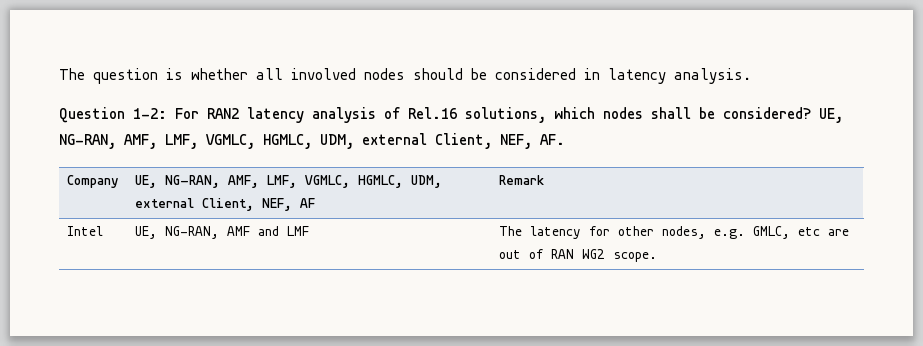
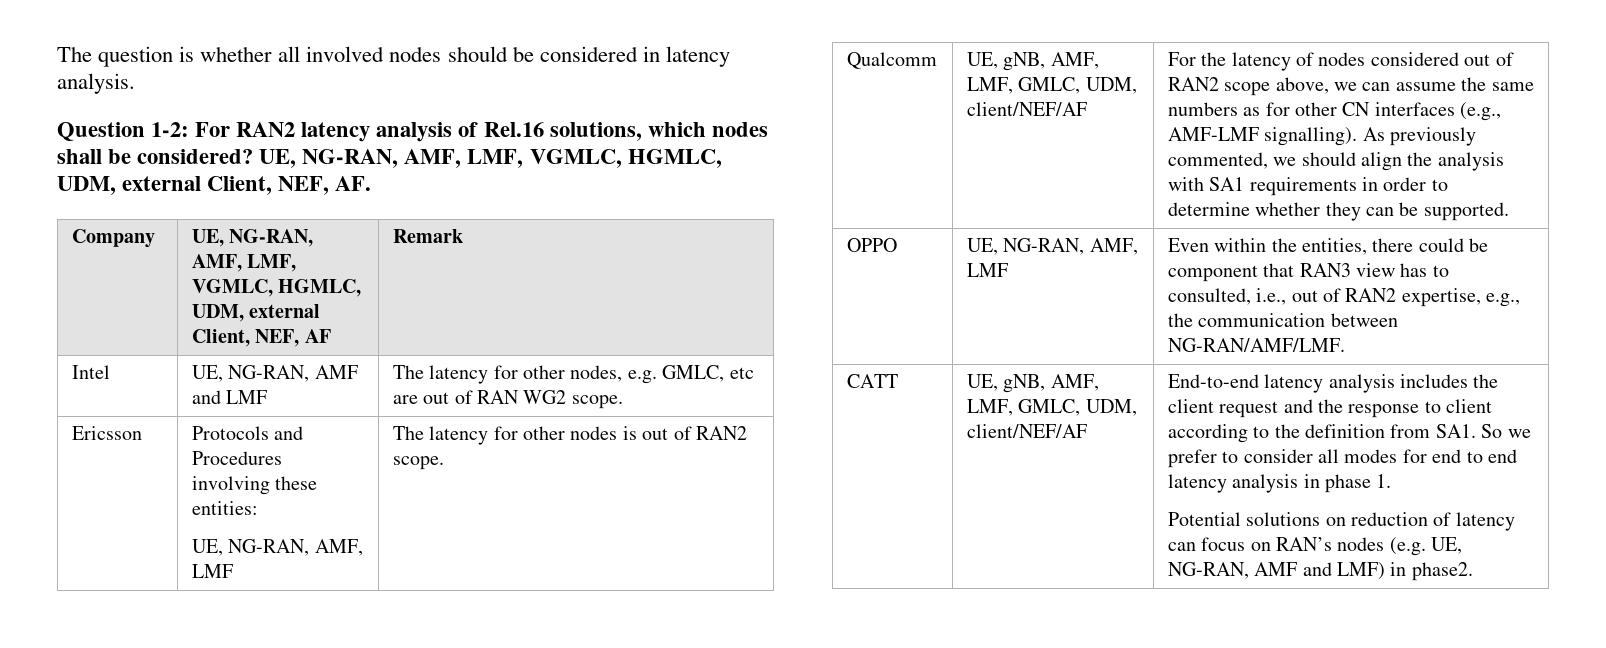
+ Ericsson | Protocols and Procedures involving these entities:
+ UE, NG-RAN, AMF, LMF | The latency for other nodes is out of RAN2 scope.
+ Qualcomm | UE, gNB, AMF, LMF, GMLC, UDM, client/NEF/AF | For the latency of nodes considered out of RAN2 scope above, we can assume the same numbers as for other CN interfaces (e.g., AMF-LMF signalling). As previously commented, we should align the analysis with SA1 requirements in order to determine whether they can be supported.
+ OPPO | UE, NG-RAN, AMF, LMF | Even within the entities, there could be component that RAN3 view has to consulted, i.e., out of RAN2 expertise, e.g., the communication between NG-RAN/AMF/LMF.
+ CATT | UE, gNB, AMF, LMF, GMLC, UDM, client/NEF/AF | End-to-end latency analysis includes the client request and the response to client according to the definition from SA1. So we prefer to consider all modes for end to end latency analysis in phase 1.
+ Potential solutions on reduction of latency can focus on RAN’s nodes (e.g. UE, NG-RAN, AMF and LMF) in phase2.

